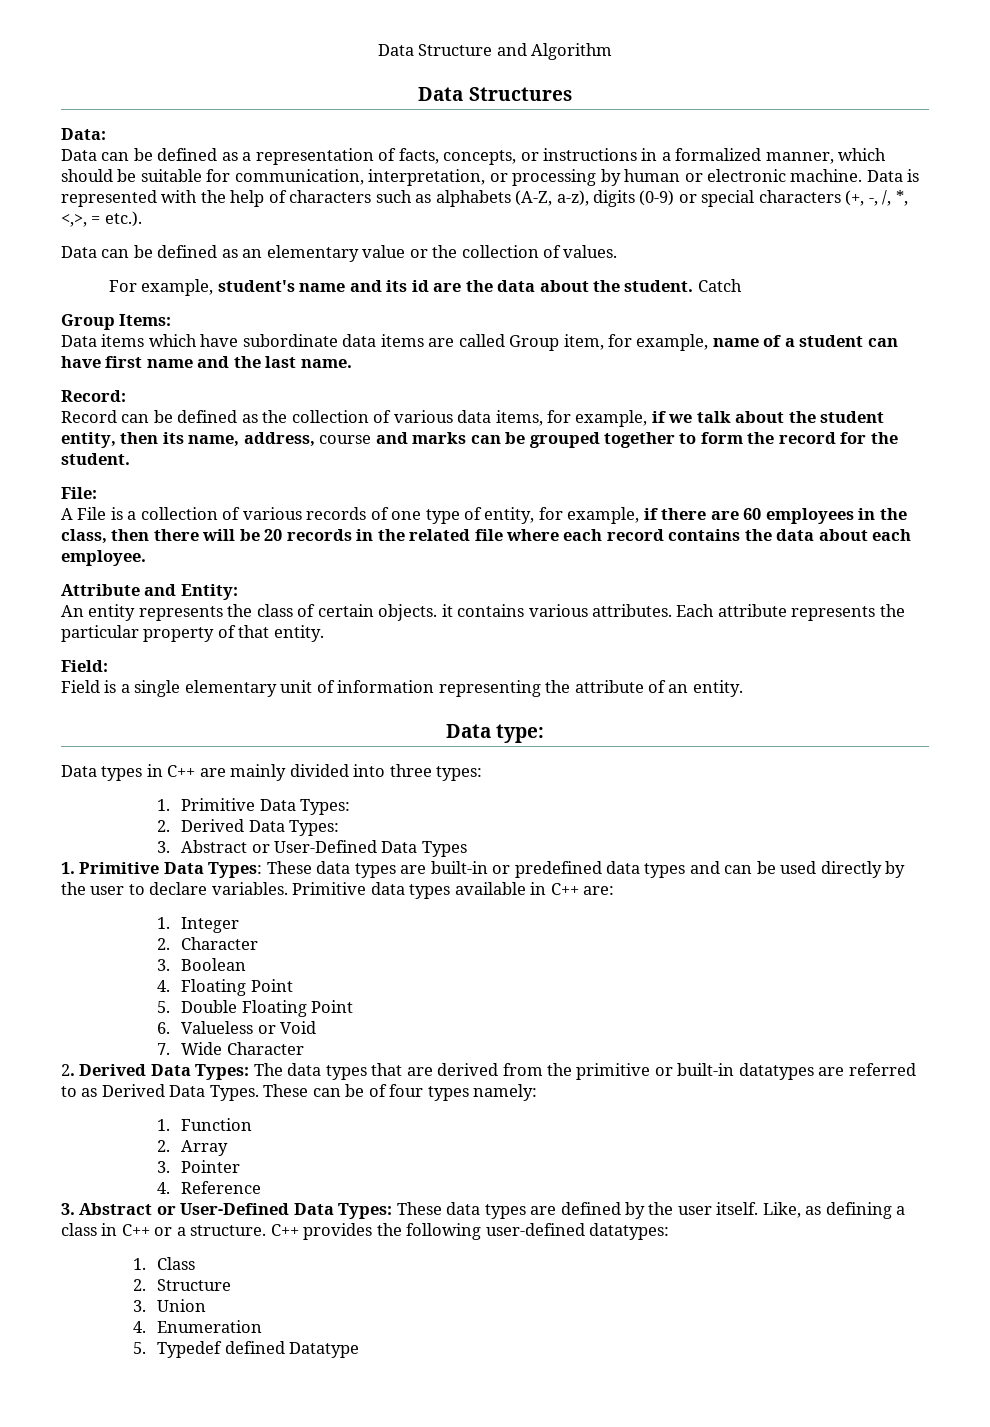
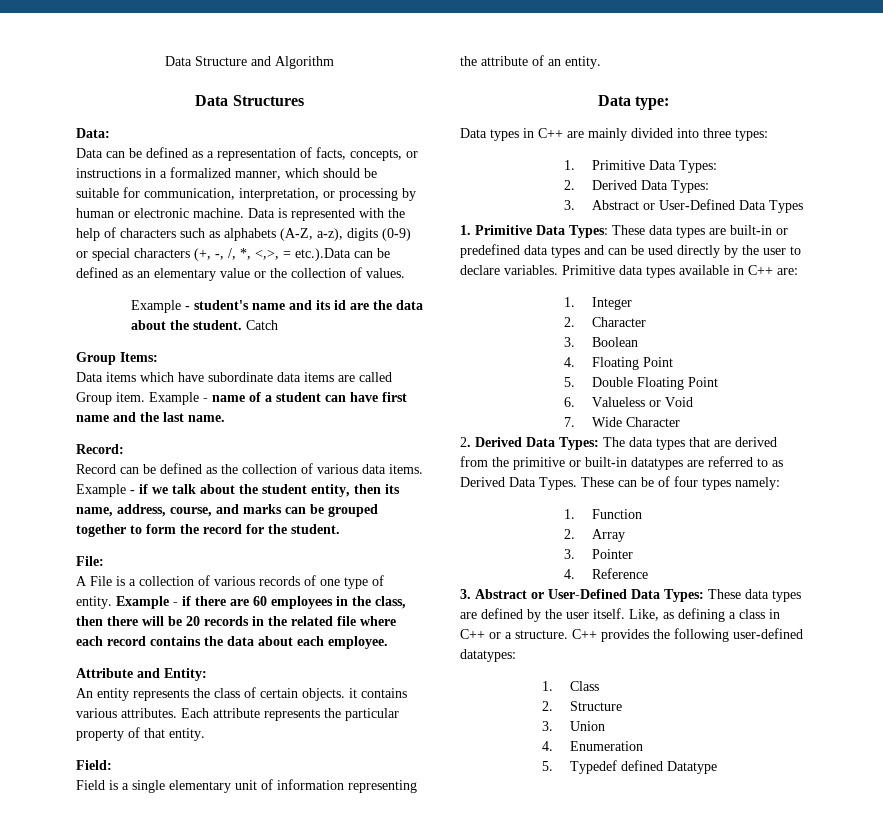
- Data is represented with the help of characters such as alphabets (A-Z, a-z), digits (0-9) or special characters (+, -, /, *, <,>, = etc.).
- Data can be defined as an elementary value or the collection of values.
+ Data is represented with the help of characters such as alphabets (A-Z, a-z), digits (0-9) or special characters (+, -, /, *, <,>, = etc.).Data can be defined as an elementary value or the collection of values.
- For example, student's name and its id are the data about the student.
+ Example - student's name and its id are the data about the student.
- Data items which have subordinate data items are called Group item, for example, name of a student can have first name and the last name.
+ Data items which have subordinate data items are called Group item. Example - name of a student can have first name and the last name.
- Record can be defined as the collection of various data items, for example, if we talk about the student entity, then its name, address, course and marks can be grouped together to form the record for the student.
+ Record can be defined as the collection of various data items. Example - if we talk about the student entity, then its name, address, course, and marks can be grouped together to form the record for the student.
- A File is a collection of various records of one type of entity, for example, if there are 60 employees in the class, then there will be 20 records in the related file where each record contains the data about each employee.
+ A File is a collection of various records of one type of entity. Example - if there are 60 employees in the class, then there will be 20 records in the related file where each record contains the data about each employee.

